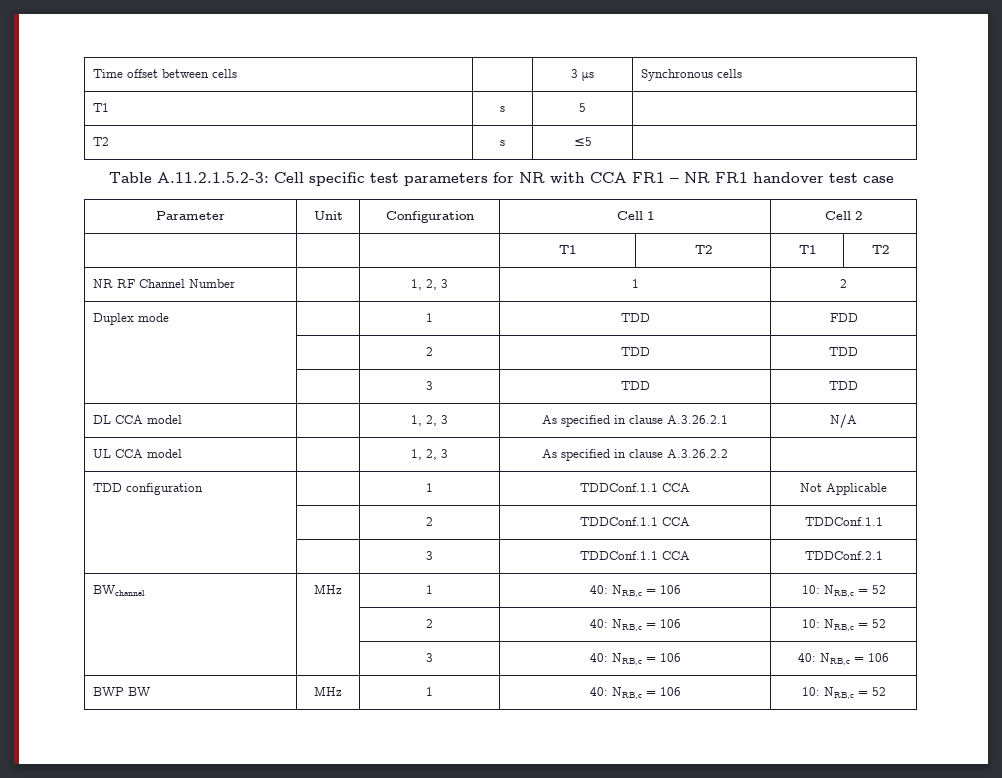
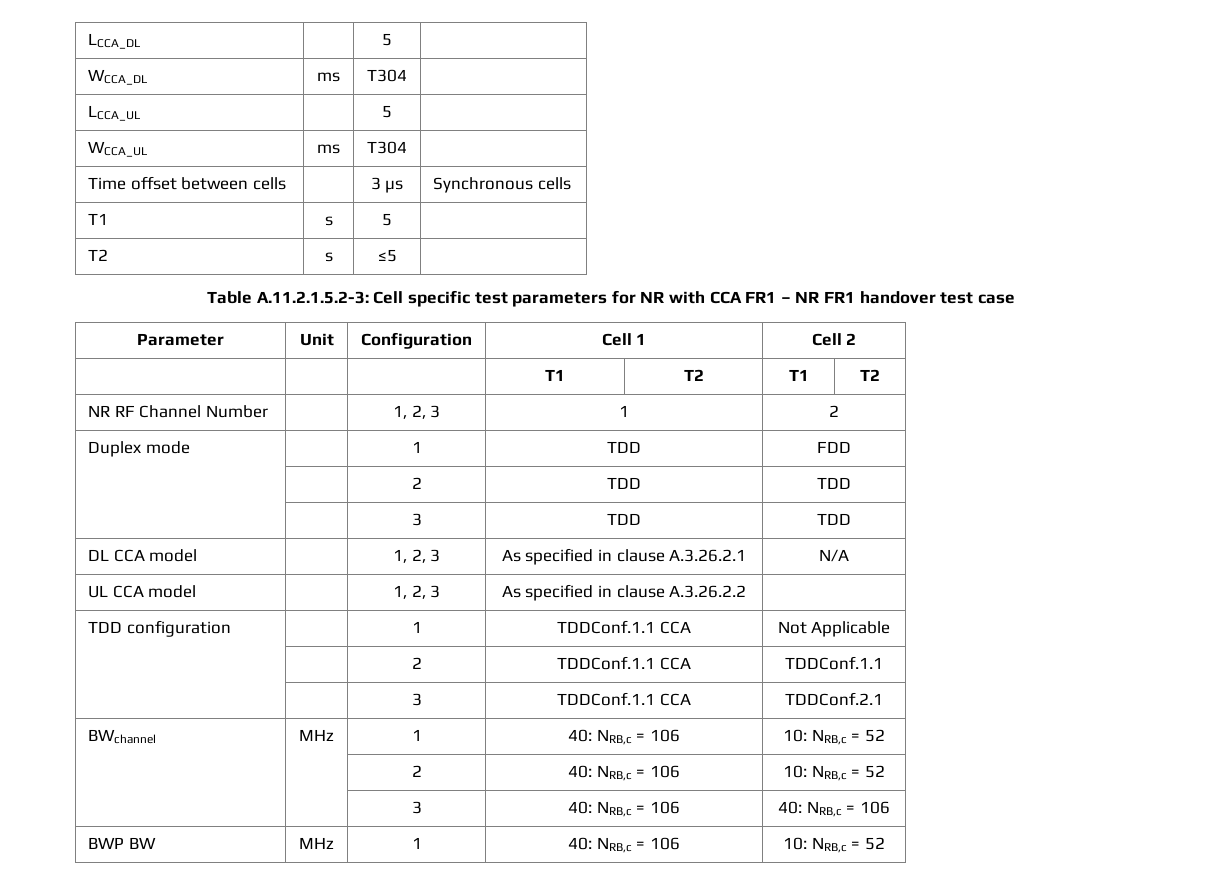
+ LCCA_DL | | 5 |
+ WCCA_DL | ms | T304 |
+ LCCA_UL | | 5 |
+ WCCA_UL | ms | T304 |

